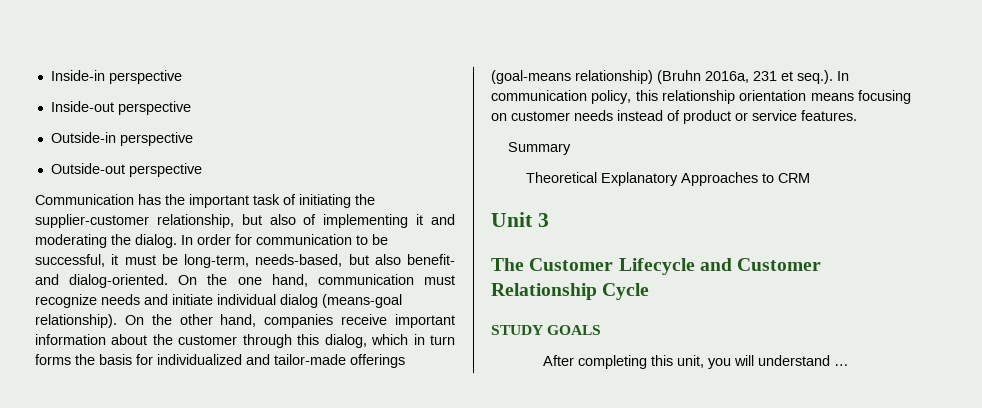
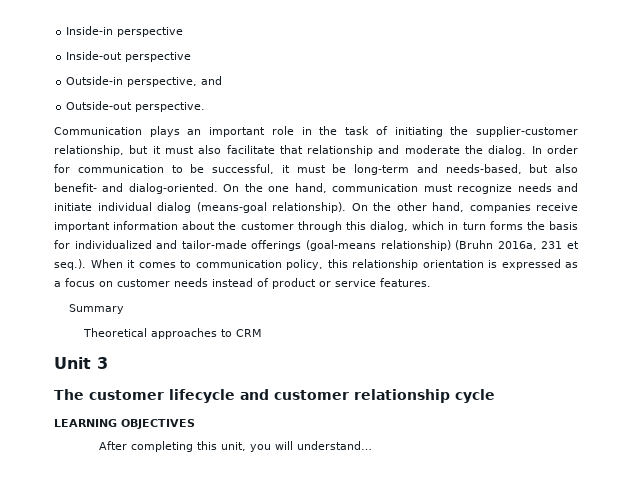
- Outside-in perspective
+ Outside-in perspective, and
- Outside-out perspective
+ Outside-out perspective.
- Communication has the important task of initiating the supplier-customer relationship, but also of implementing it and moderating the dialog.
+ Communication plays an important role in the task of initiating the supplier-customer relationship, but it must also facilitate that relationship and moderate the dialog.
- In order for communication to be successful, it must be long-term, needs-based, but also benefit- and dialog-oriented.
+ In order for communication to be successful, it must be long-term and needs-based, but also benefit- and dialog-oriented.
- On the other hand, companies receive important information about the customer through this dialog, which in turn forms the basis for individualized and tailor-made offerings (goal-means relationship) (Bruhn 2016a, 231 et seq.). In communication policy, this relationship orientation means focusing on customer needs instead of product or service features.
+ On the other hand, companies receive important information about the customer through this dialog, which in turn forms the basis for individualized and tailor-made offerings (goal-means relationship) (Bruhn 2016a, 231 et seq.). When it comes to communication policy, this relationship orientation is expressed as a focus on customer needs instead of product or service features.
- Theoretical Explanatory Approaches to CRM
+ Theoretical approaches to CRM
- The Customer Lifecycle and Customer Relationship Cycle
- STUDY GOALS
+ The customer lifecycle and customer relationship cycle
+ LEARNING OBJECTIVES
- After completing this unit, you will understand …
+ After completing this unit, you will understand…

